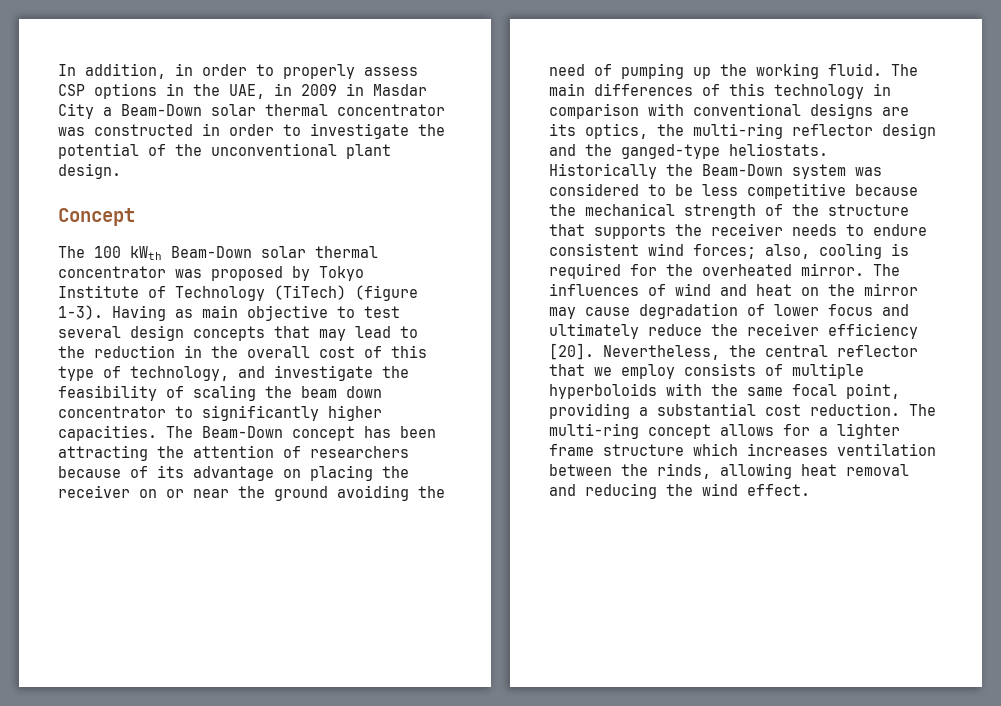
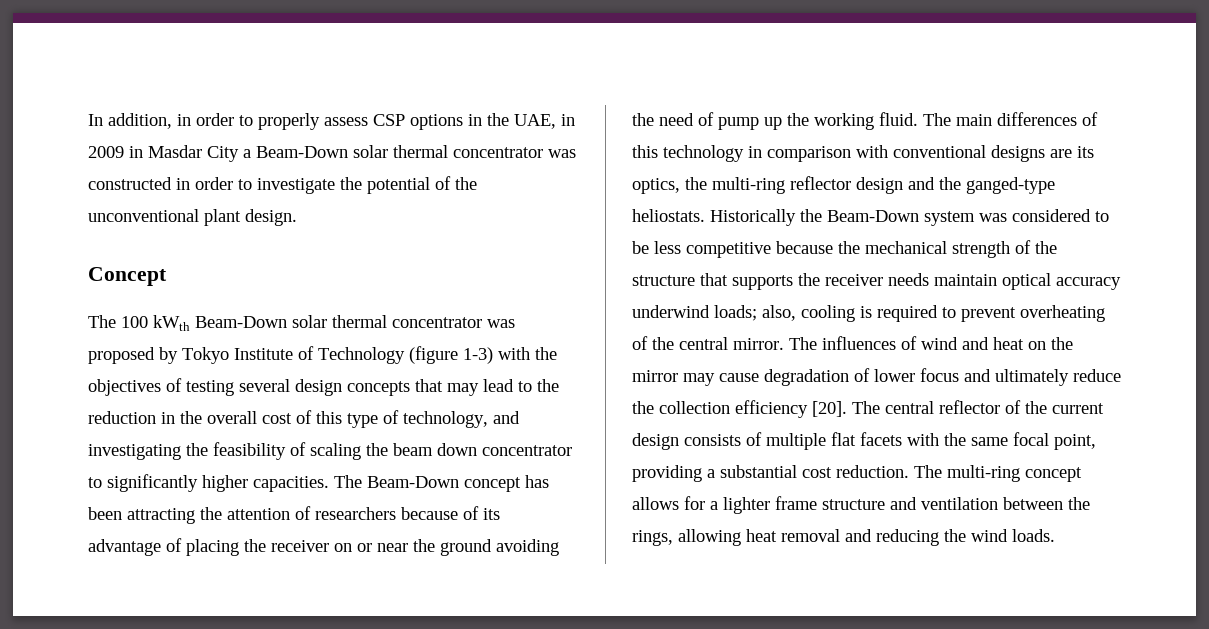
- The 100 kWth Beam-Down solar thermal concentrator was proposed by Tokyo Institute of Technology (TiTech) (figure 1-3). Having as main objective to test several design concepts that may lead to the reduction in the overall cost of this type of technology, and investigate the feasibility of scaling the beam down concentrator to significantly higher capacities.
+ The 100 kWth Beam-Down solar thermal concentrator was proposed by Tokyo Institute of Technology (figure 1-3) with the objectives of testing several design concepts that may lead to the reduction in the overall cost of this type of technology, and investigating the feasibility of scaling the beam down concentrator to significantly higher capacities.
- The Beam-Down concept has been attracting the attention of researchers because of its advantage on placing the receiver on or near the ground avoiding the need of pumping up the working fluid.
+ The Beam-Down concept has been attracting the attention of researchers because of its advantage of placing the receiver on or near the ground avoiding the need of pump up the working fluid.
- Historically the Beam-Down system was considered to be less competitive because the mechanical strength of the structure that supports the receiver needs to endure consistent wind forces; also, cooling is required for the overheated mirror.
+ Historically the Beam-Down system was considered to be less competitive because the mechanical strength of the structure that supports the receiver needs maintain optical accuracy underwind loads; also, cooling is required to prevent overheating of the central mirror.
- The influences of wind and heat on the mirror may cause degradation of lower focus and ultimately reduce the receiver efficiency [20].
+ The influences of wind and heat on the mirror may cause degradation of lower focus and ultimately reduce the collection efficiency [20].
- Nevertheless, the central reflector that we employ consists of multiple hyperboloids with the same focal point, providing a substantial cost reduction.
+ The central reflector of the current design consists of multiple flat facets with the same focal point, providing a substantial cost reduction.
- The multi-ring concept allows for a lighter frame structure which increases ventilation between the rinds, allowing heat removal and reducing the wind effect.
+ The multi-ring concept allows for a lighter frame structure and ventilation between the rings, allowing heat removal and reducing the wind loads.

